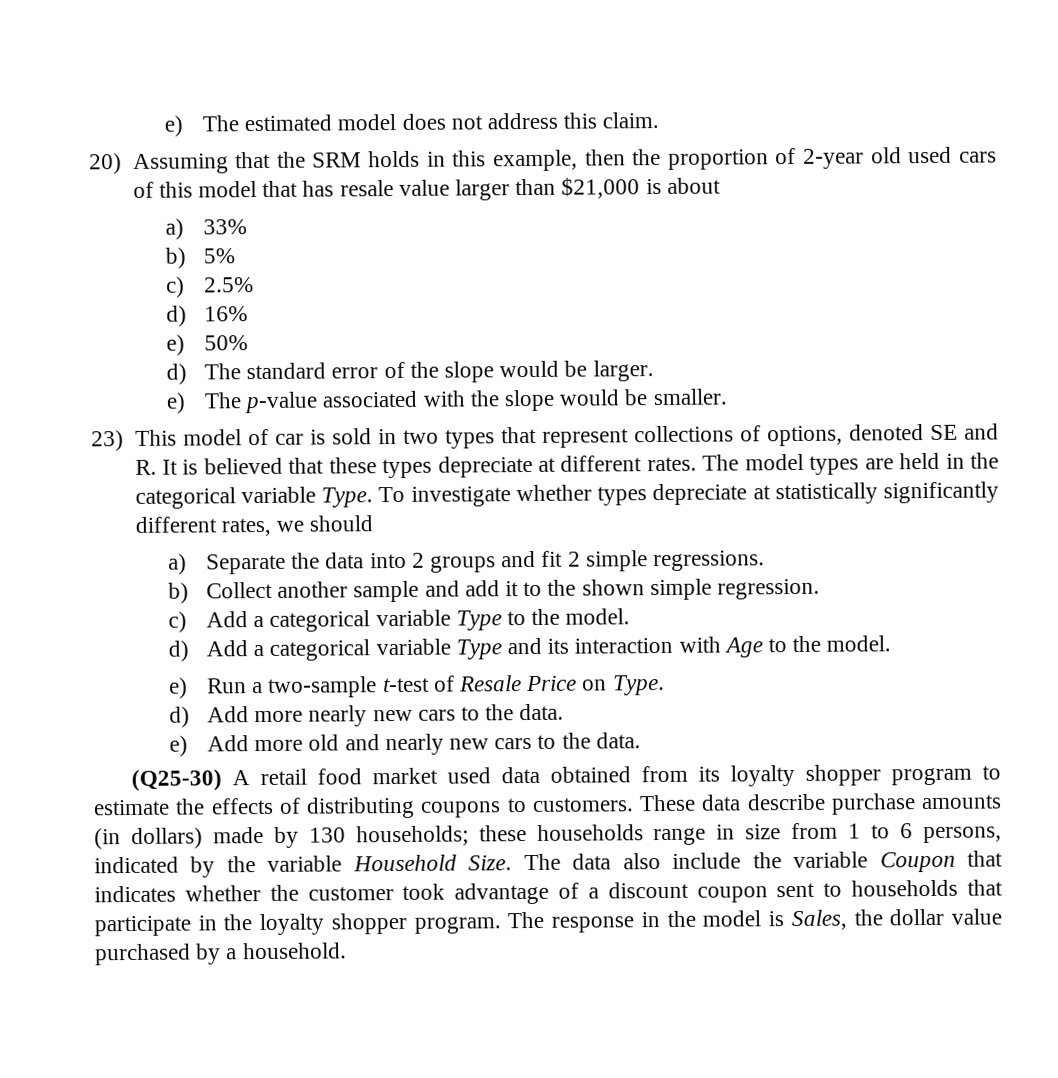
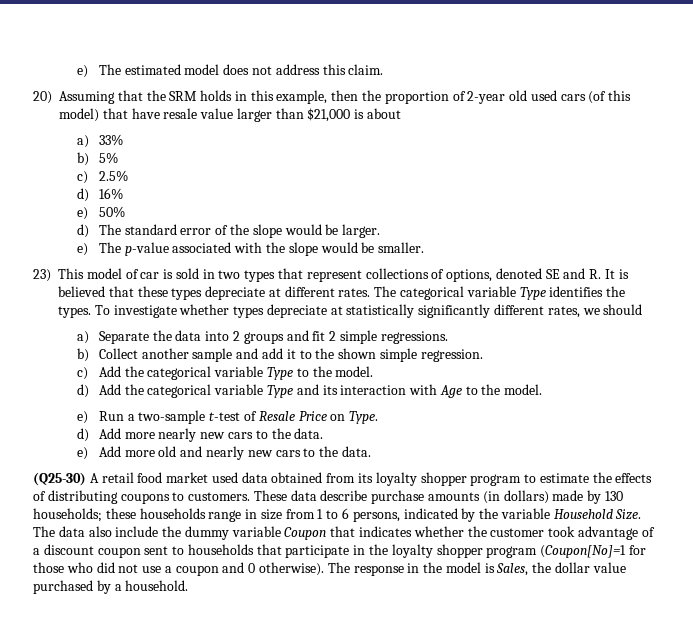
- 20) Assuming that the SRM holds in this example, then the proportion of 2-year old used cars of this model that has resale value larger than $21,000 is about
+ 20) Assuming that the SRM holds in this example, then the proportion of 2-year old used cars (of this model) that have resale value larger than $21,000 is about
- The model types are held in the categorical variable Type.
+ The categorical variable Type identifies the types.
- c) Add a categorical variable Type to the model.
+ c) Add the categorical variable Type to the model.
- d) Add a categorical variable Type and its interaction with Age to the model.
+ d) Add the categorical variable Type and its interaction with Age to the model.
- The data also include the variable Coupon that indicates whether the customer took advantage of a discount coupon sent to households that participate in the loyalty shopper program.
+ The data also include the dummy variable Coupon that indicates whether the customer took advantage of a discount coupon sent to households that participate in the loyalty shopper program (Coupon[No]=1 for those who did not use a coupon and 0 otherwise).

